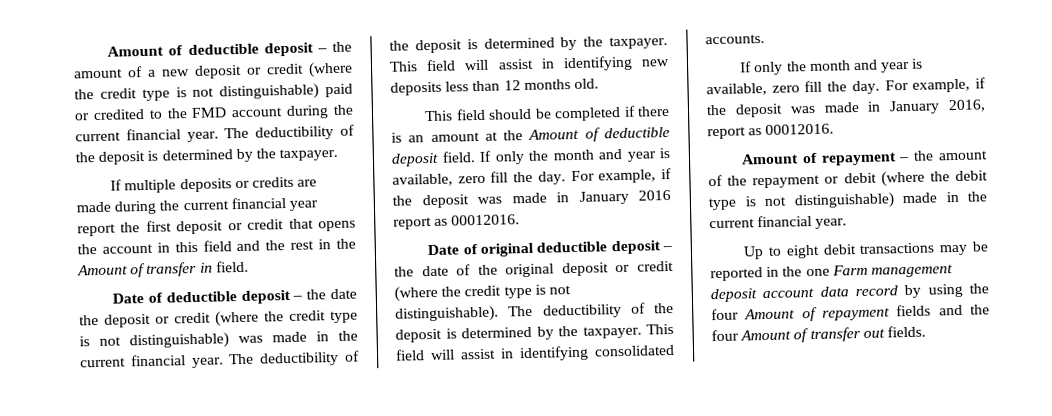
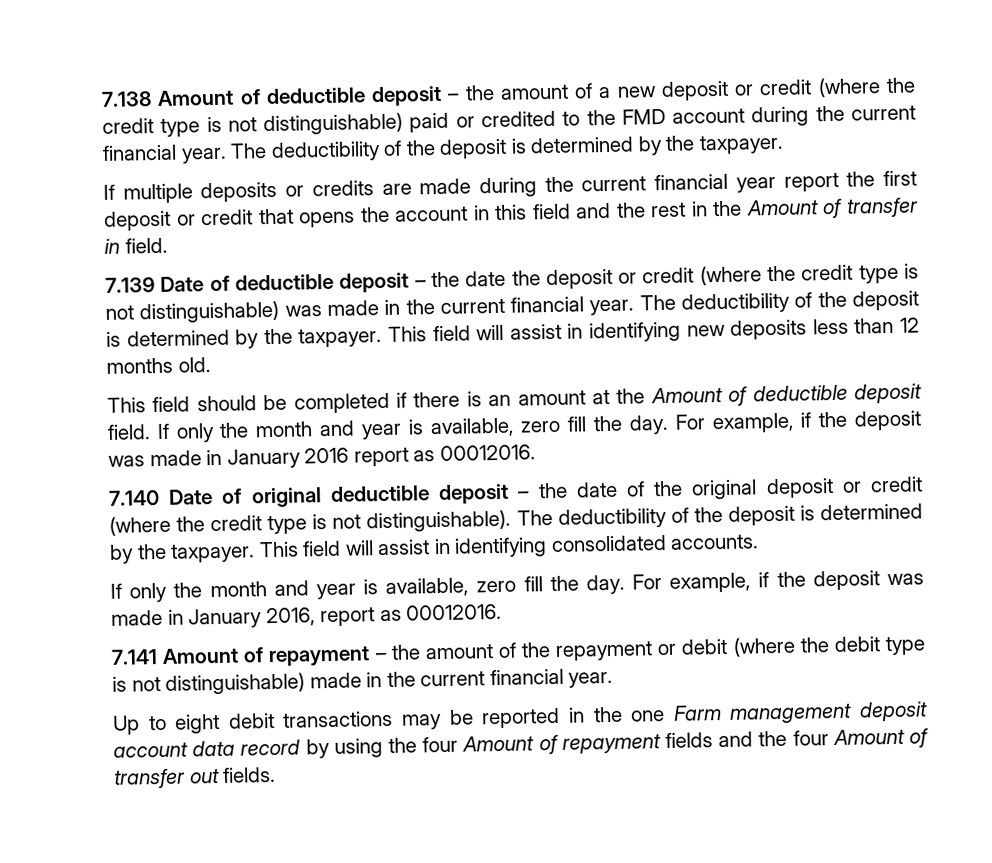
- Amount of deductible deposit – the amount of a new deposit or credit (where the credit type is not distinguishable) paid or credited to the FMD account during the current financial year.
+ 7.138 Amount of deductible deposit – the amount of a new deposit or credit (where the credit type is not distinguishable) paid or credited to the FMD account during the current financial year.
- Date of deductible deposit – the date the deposit or credit (where the credit type is not distinguishable) was made in the current financial year.
+ 7.139 Date of deductible deposit – the date the deposit or credit (where the credit type is not distinguishable) was made in the current financial year.
- Date of original deductible deposit – the date of the original deposit or credit (where the credit type is not distinguishable).
+ 7.140 Date of original deductible deposit – the date of the original deposit or credit (where the credit type is not distinguishable).
- Amount of repayment – the amount of the repayment or debit (where the debit type is not distinguishable) made in the current financial year.
+ 7.141 Amount of repayment – the amount of the repayment or debit (where the debit type is not distinguishable) made in the current financial year.

